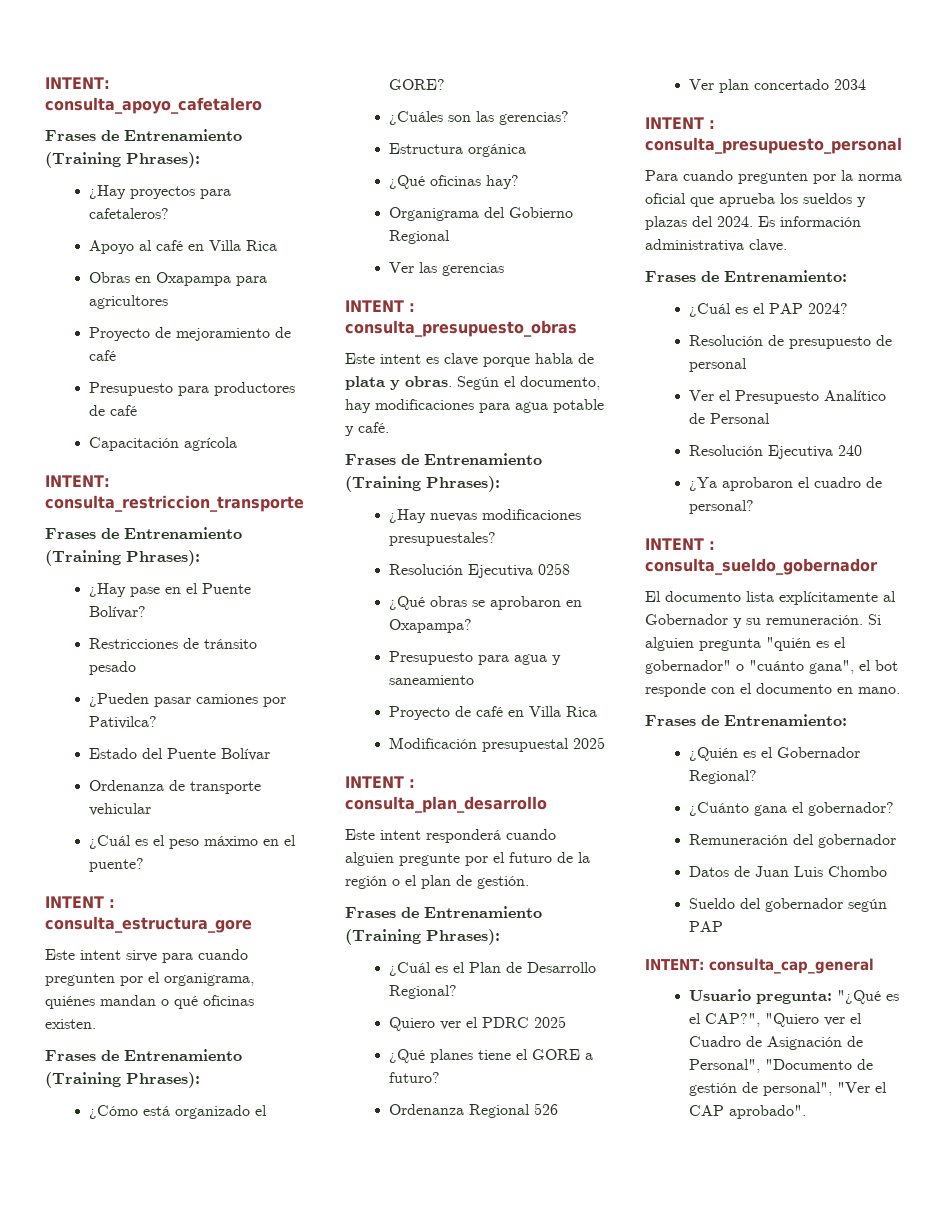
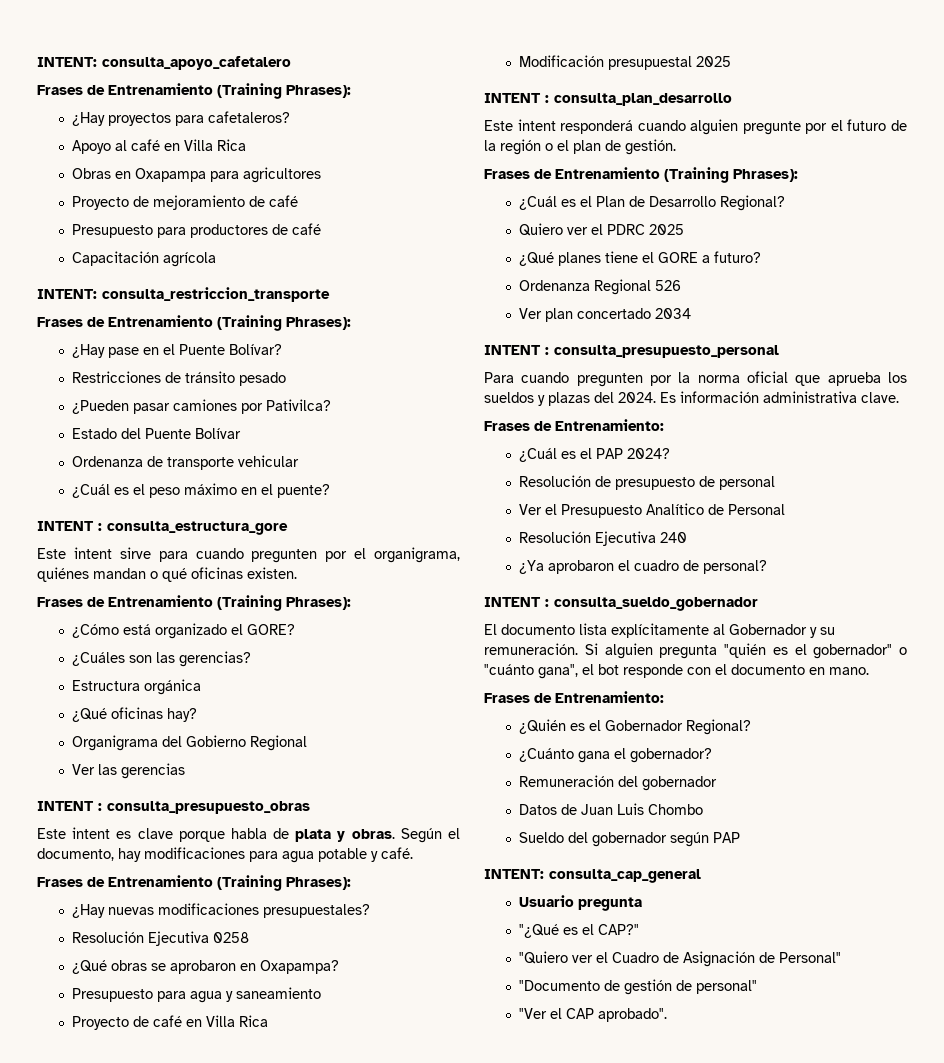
- Usuario pregunta: "¿Qué es el CAP?", "Quiero ver el Cuadro de Asignación de Personal", "Documento de gestión de personal", "Ver el CAP aprobado".
+ Usuario pregunta
+ "¿Qué es el CAP?"
+ "Quiero ver el Cuadro de Asignación de Personal"
+ "Documento de gestión de personal"
+ "Ver el CAP aprobado".

